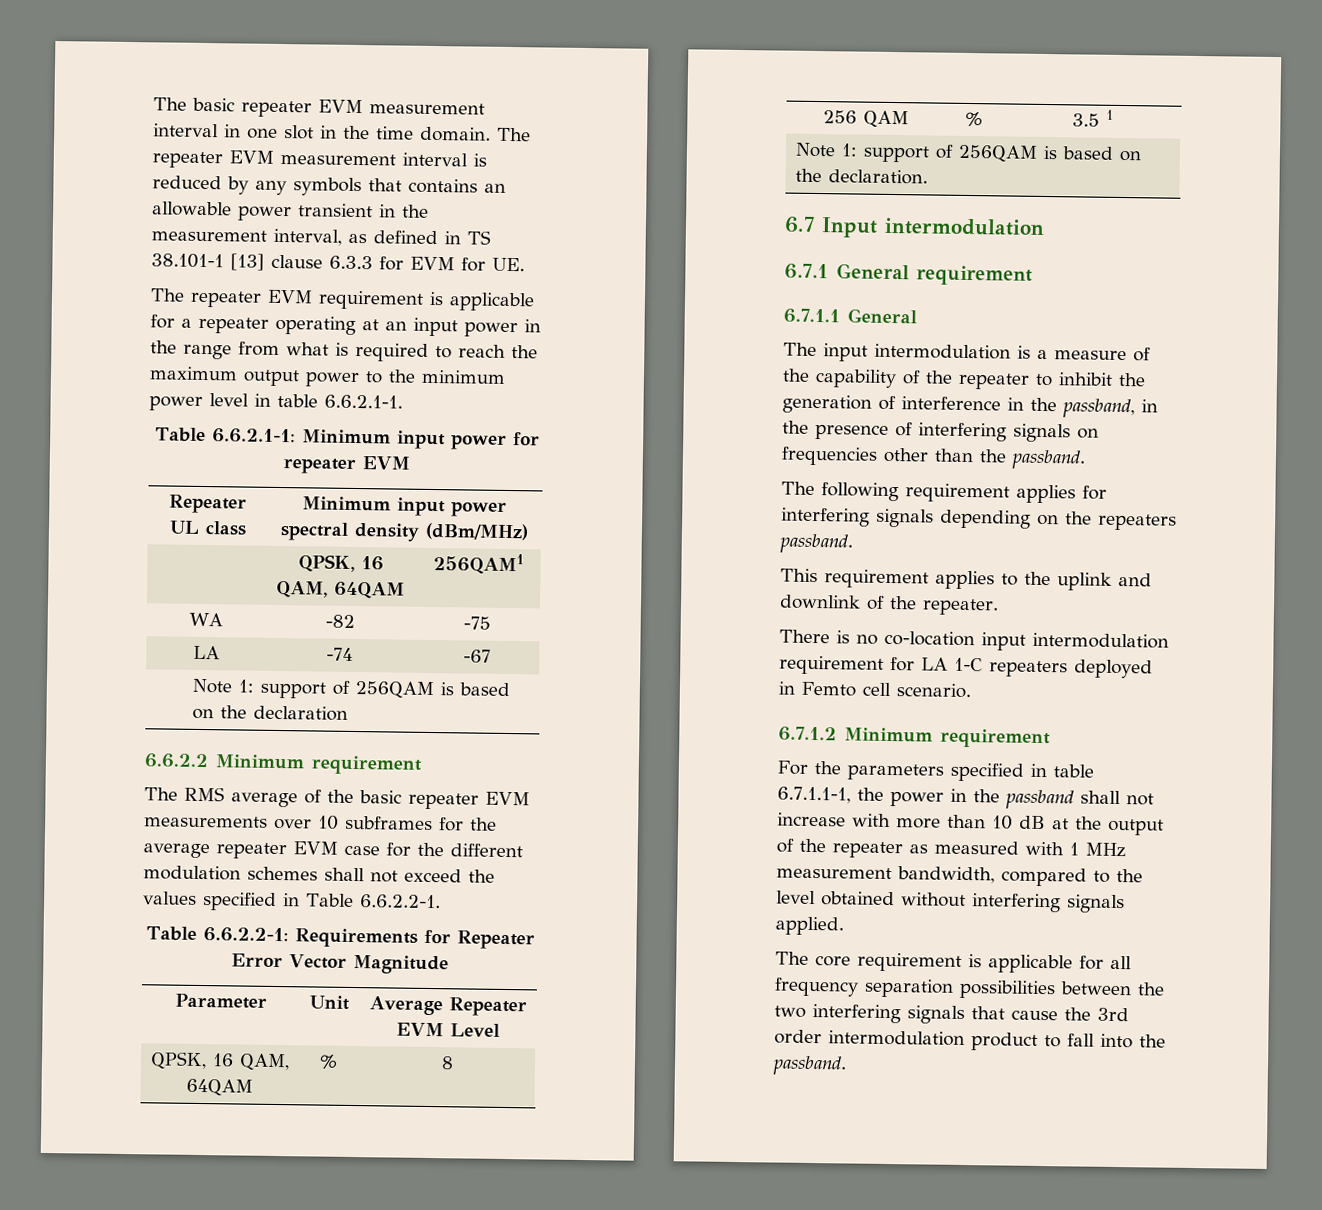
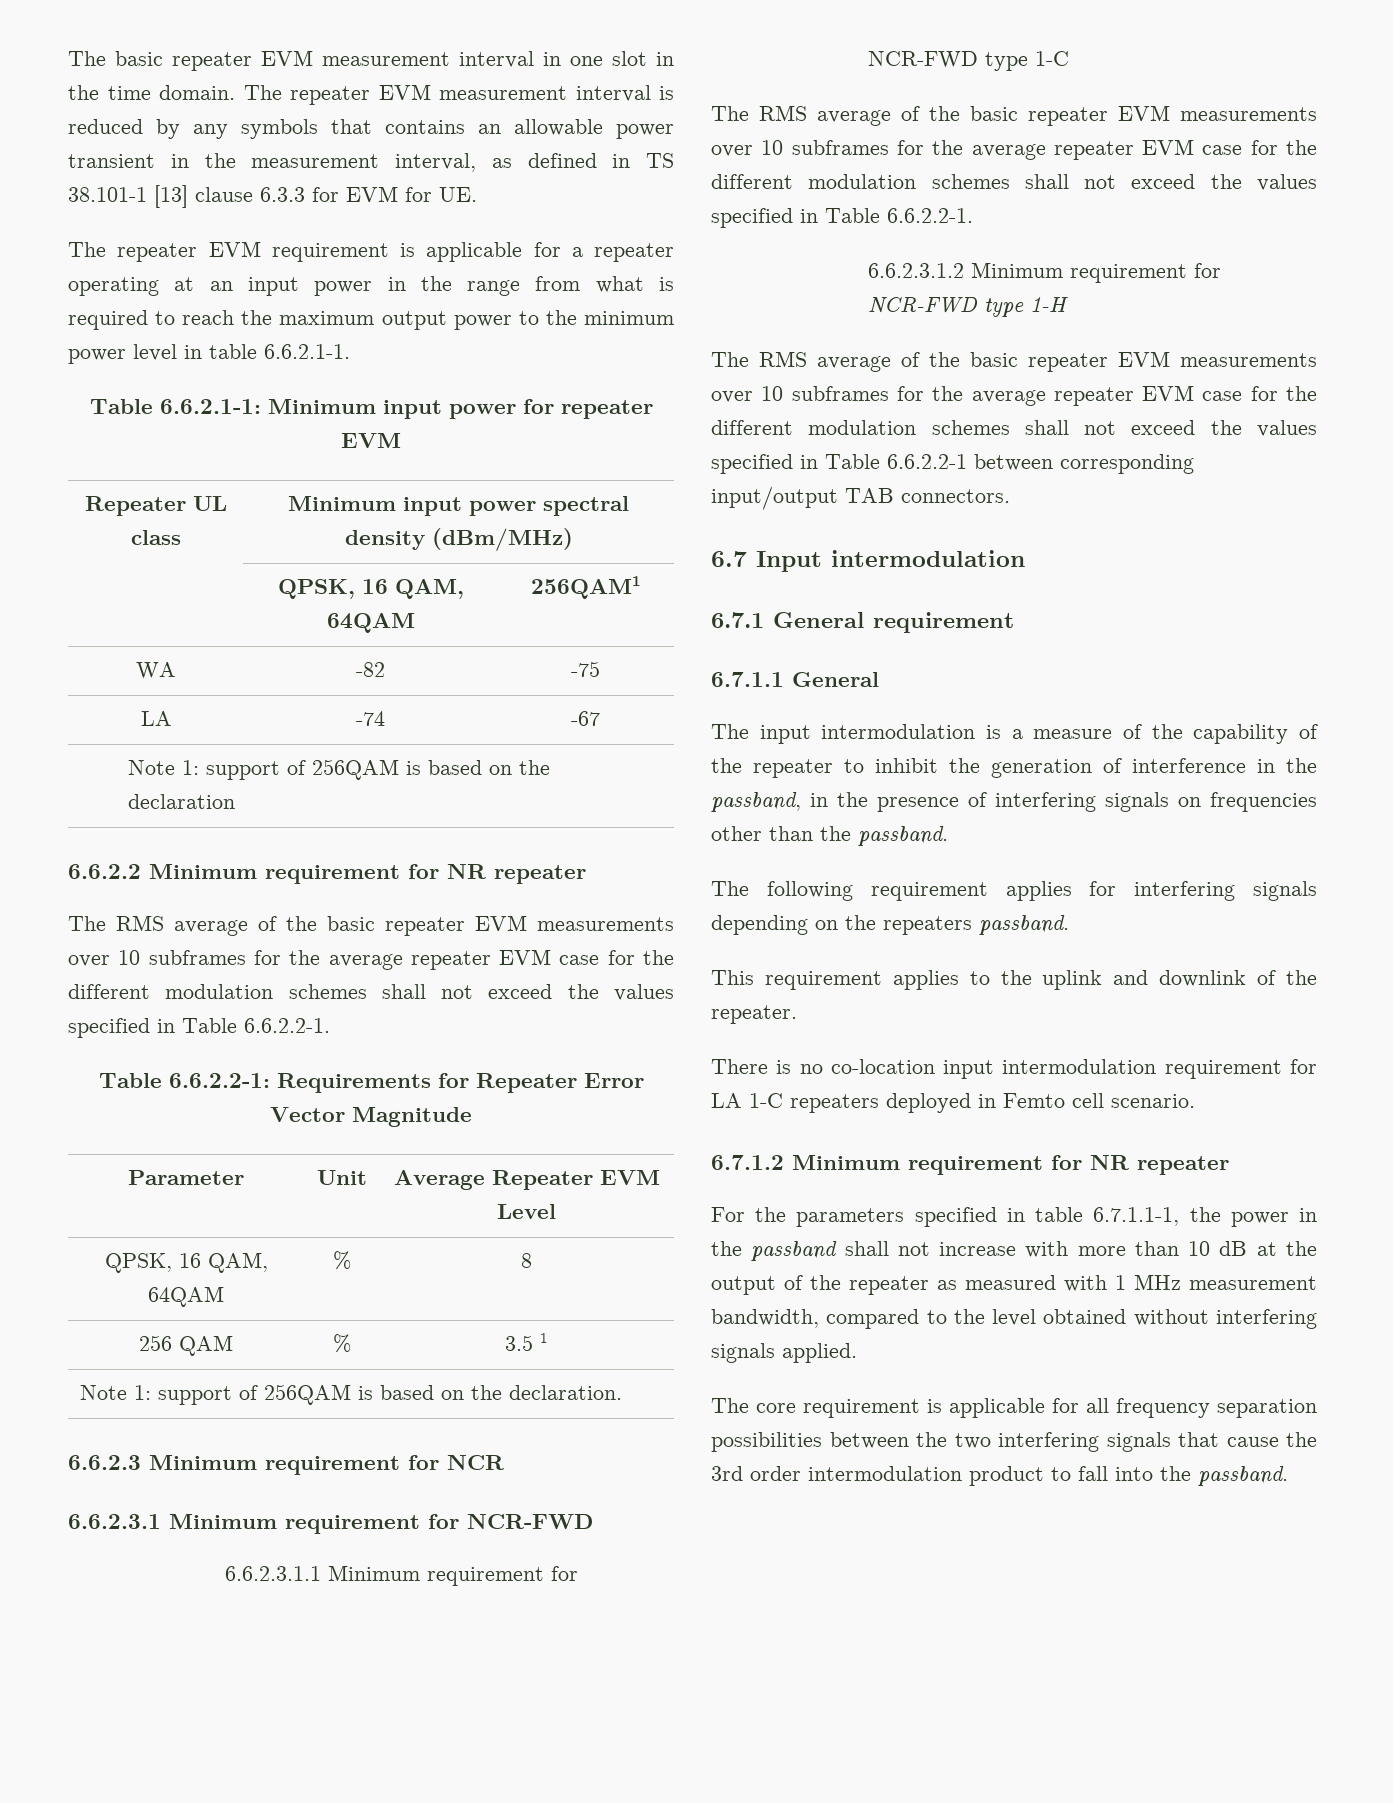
- 6.6.2.2 Minimum requirement
+ 6.6.2.2 Minimum requirement for NR repeater
+ 6.6.2.3 Minimum requirement for NCR
+ 6.6.2.3.1 Minimum requirement for NCR-FWD
+ 6.6.2.3.1.1 Minimum requirement for NCR-FWD type 1-C
+ The RMS average of the basic repeater EVM measurements over 10 subframes for the average repeater EVM case for the different modulation schemes shall not exceed the values specified in Table 6.6.2.2-1.
+ 6.6.2.3.1.2 Minimum requirement for NCR-FWD type 1-H
+ The RMS average of the basic repeater EVM measurements over 10 subframes for the average repeater EVM case for the different modulation schemes shall not exceed the values specified in Table 6.6.2.2-1 between corresponding input/output TAB connectors.
- 6.7.1.2 Minimum requirement
+ 6.7.1.2 Minimum requirement for NR repeater

